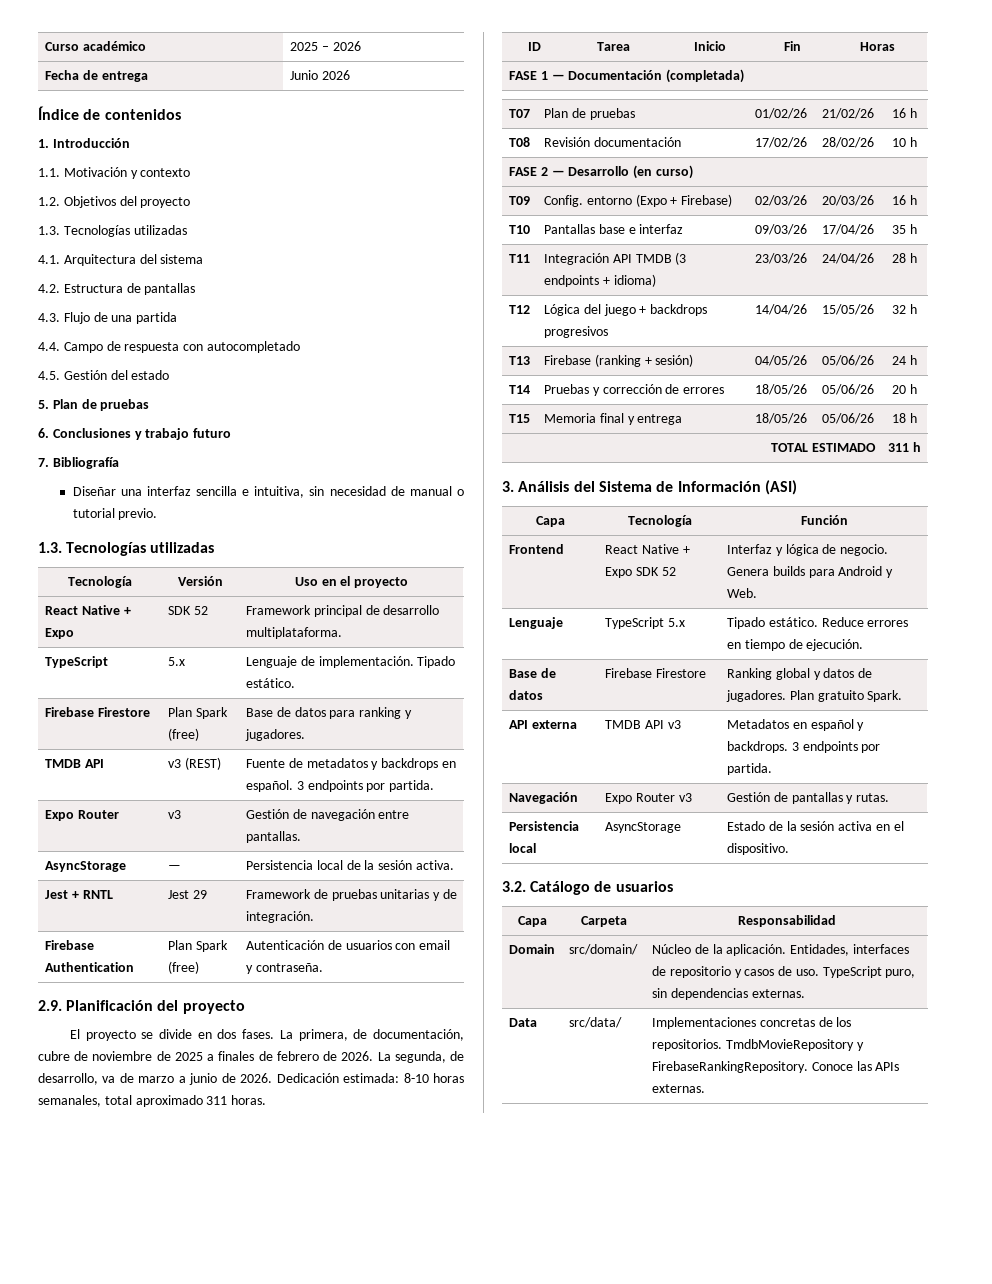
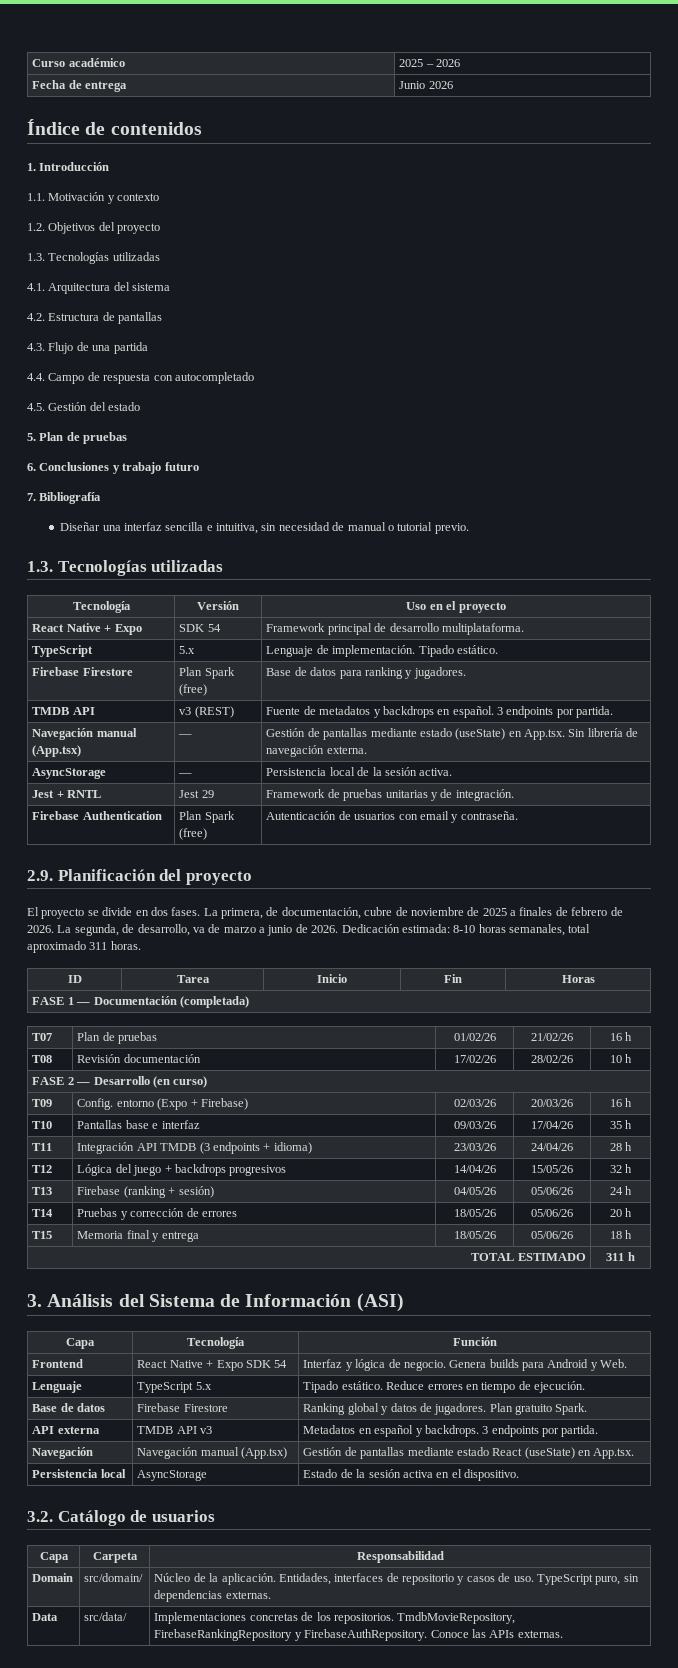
- React Native + Expo | SDK 52 | Framework principal de desarrollo multiplataforma.
+ React Native + Expo | SDK 54 | Framework principal de desarrollo multiplataforma.
- Expo Router | v3 | Gestión de navegación entre pantallas.
+ Navegación manual (App.tsx) | — | Gestión de pantallas mediante estado (useState) en App.tsx. Sin librería de navegación externa.
- Frontend | React Native + Expo SDK 52 | Interfaz y lógica de negocio. Genera builds para Android y Web.
+ Frontend | React Native + Expo SDK 54 | Interfaz y lógica de negocio. Genera builds para Android y Web.
- Navegación | Expo Router v3 | Gestión de pantallas y rutas.
+ Navegación | Navegación manual (App.tsx) | Gestión de pantallas mediante estado React (useState) en App.tsx.
- Data | src/data/ | Implementaciones concretas de los repositorios. TmdbMovieRepository y FirebaseRankingRepository. Conoce las APIs externas.
+ Data | src/data/ | Implementaciones concretas de los repositorios. TmdbMovieRepository, FirebaseRankingRepository y FirebaseAuthRepository. Conoce las APIs externas.

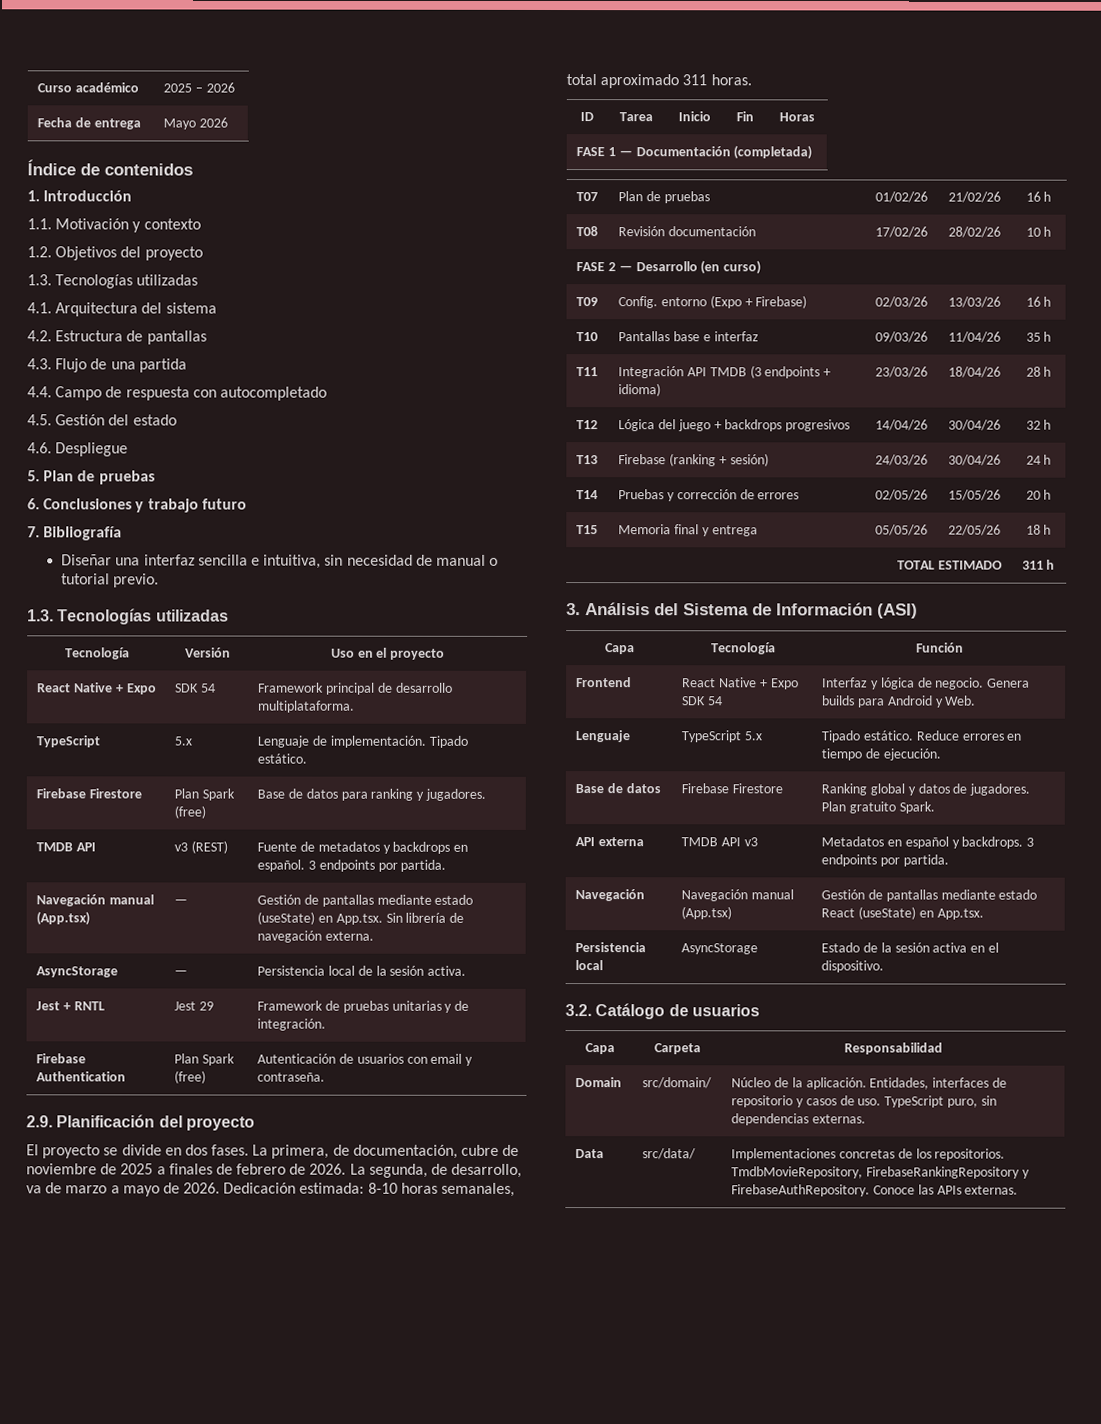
- Fecha de entrega | Junio 2026
+ Fecha de entrega | Mayo 2026
+ 4.6. Despliegue
- La segunda, de desarrollo, va de marzo a junio de 2026.
+ La segunda, de desarrollo, va de marzo a mayo de 2026.
- T09 | Config. entorno (Expo + Firebase) | 02/03/26 | 20/03/26 | 16 h
+ T09 | Config. entorno (Expo + Firebase) | 02/03/26 | 13/03/26 | 16 h
- T10 | Pantallas base e interfaz | 09/03/26 | 17/04/26 | 35 h
+ T10 | Pantallas base e interfaz | 09/03/26 | 11/04/26 | 35 h
- T11 | Integración API TMDB (3 endpoints + idioma) | 23/03/26 | 24/04/26 | 28 h
+ T11 | Integración API TMDB (3 endpoints + idioma) | 23/03/26 | 18/04/26 | 28 h
- T12 | Lógica del juego + backdrops progresivos | 14/04/26 | 15/05/26 | 32 h
+ T12 | Lógica del juego + backdrops progresivos | 14/04/26 | 30/04/26 | 32 h
- T13 | Firebase (ranking + sesión) | 04/05/26 | 05/06/26 | 24 h
+ T13 | Firebase (ranking + sesión) | 24/03/26 | 30/04/26 | 24 h
- T14 | Pruebas y corrección de errores | 18/05/26 | 05/06/26 | 20 h
+ T14 | Pruebas y corrección de errores | 02/05/26 | 15/05/26 | 20 h
- T15 | Memoria final y entrega | 18/05/26 | 05/06/26 | 18 h
+ T15 | Memoria final y entrega | 05/05/26 | 22/05/26 | 18 h

